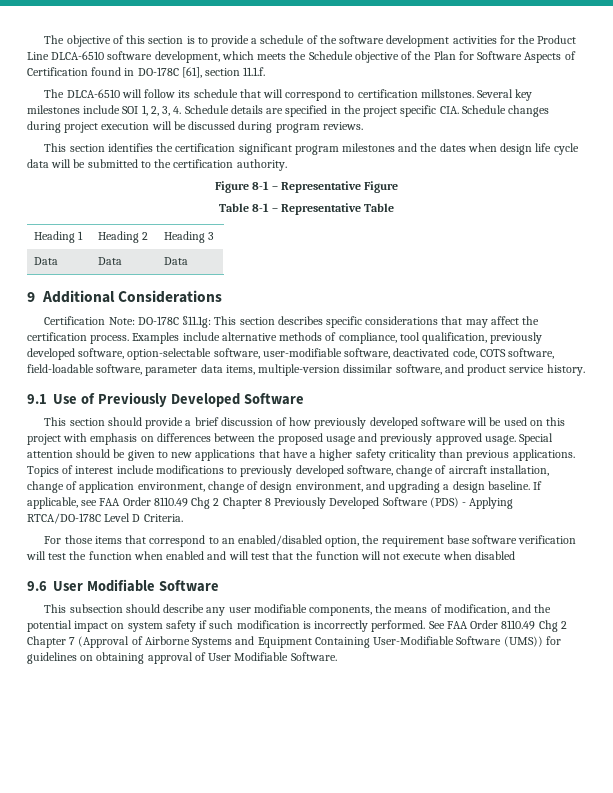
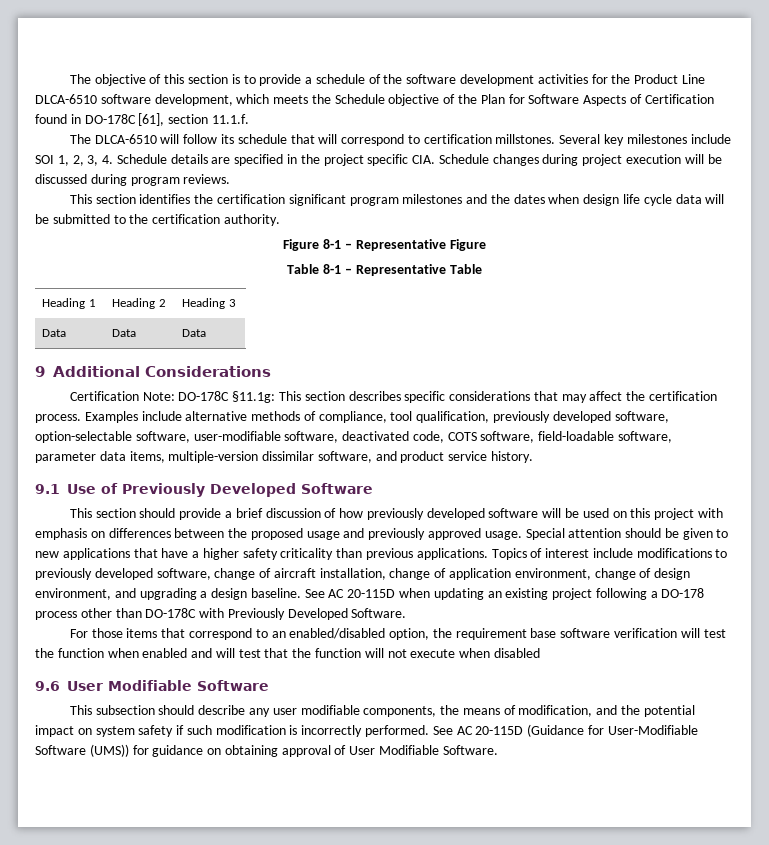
- If applicable, see FAA Order 8110.49 Chg 2 Chapter 8 Previously Developed Software (PDS) - Applying RTCA/DO-178C Level D Criteria.
+ See AC 20-115D when updating an existing project following a DO-178 process other than DO-178C with Previously Developed Software.
- See FAA Order 8110.49 Chg 2 Chapter 7 (Approval of Airborne Systems and Equipment Containing User-Modifiable Software (UMS)) for guidelines on obtaining approval of User Modifiable Software.
+ See AC 20-115D (Guidance for User-Modifiable Software (UMS)) for guidance on obtaining approval of User Modifiable Software.

